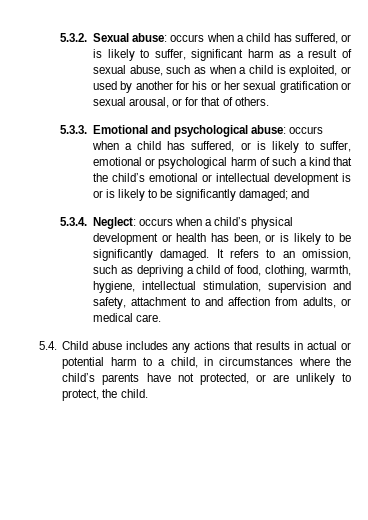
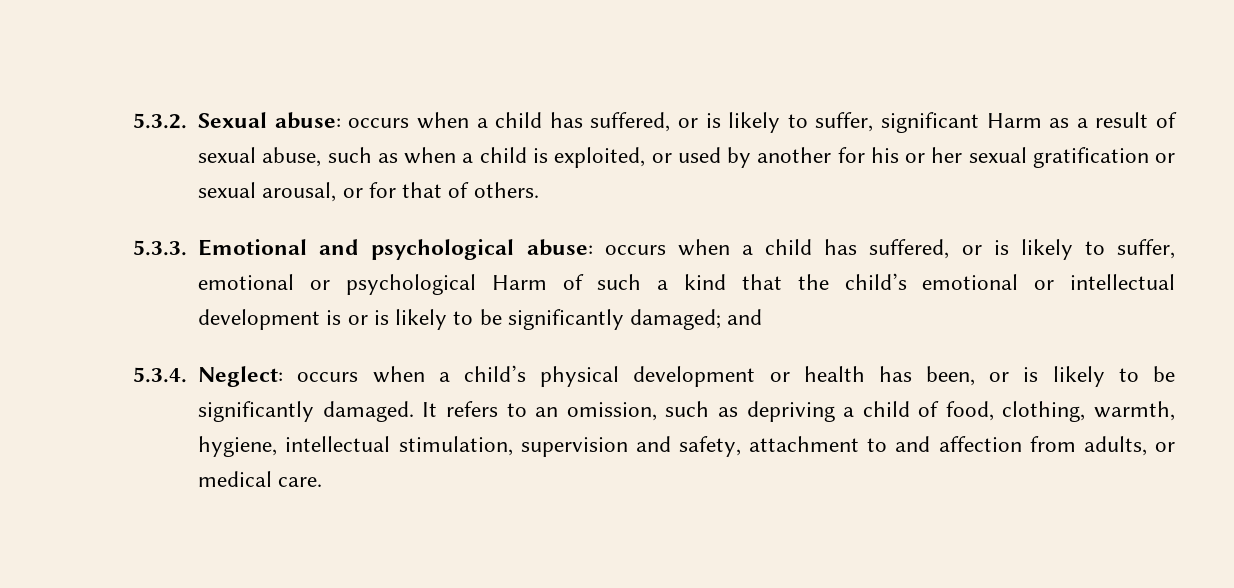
- 5.3.2. Sexual abuse: occurs when a child has suffered, or is likely to suffer, significant harm as a result of sexual abuse, such as when a child is exploited, or used by another for his or her sexual gratification or sexual arousal, or for that of others.
+ 5.3.2. Sexual abuse: occurs when a child has suffered, or is likely to suffer, significant Harm as a result of sexual abuse, such as when a child is exploited, or used by another for his or her sexual gratification or sexual arousal, or for that of others.
- 5.3.3. Emotional and psychological abuse: occurs when a child has suffered, or is likely to suffer, emotional or psychological harm of such a kind that the child’s emotional or intellectual development is or is likely to be significantly damaged; and
+ 5.3.3. Emotional and psychological abuse: occurs when a child has suffered, or is likely to suffer, emotional or psychological Harm of such a kind that the child’s emotional or intellectual development is or is likely to be significantly damaged; and
- 5.4. Child abuse includes any actions that results in actual or potential harm to a child, in circumstances where the child’s parents have not protected, or are unlikely to protect, the child.

